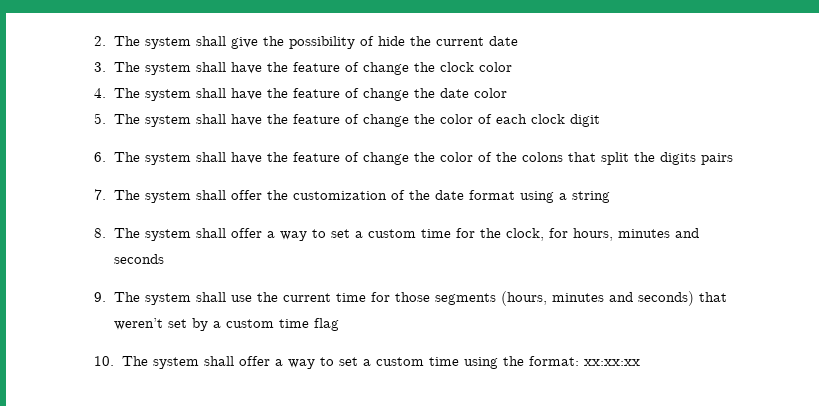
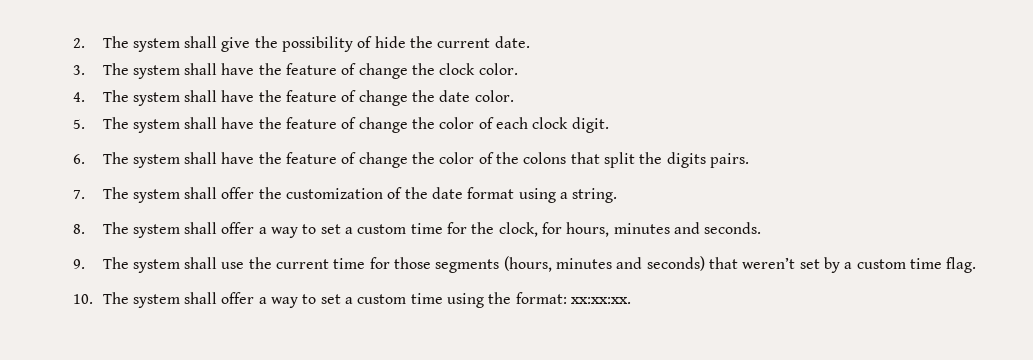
- 2. The system shall give the possibility of hide the current date
+ 2. The system shall give the possibility of hide the current date.
- 3. The system shall have the feature of change the clock color
+ 3. The system shall have the feature of change the clock color.
- 4. The system shall have the feature of change the date color
+ 4. The system shall have the feature of change the date color.
- 5. The system shall have the feature of change the color of each clock digit
+ 5. The system shall have the feature of change the color of each clock digit.
- 6. The system shall have the feature of change the color of the colons that split the digits pairs
+ 6. The system shall have the feature of change the color of the colons that split the digits pairs.
- 7. The system shall offer the customization of the date format using a string
+ 7. The system shall offer the customization of the date format using a string.
- 8. The system shall offer a way to set a custom time for the clock, for hours, minutes and seconds
+ 8. The system shall offer a way to set a custom time for the clock, for hours, minutes and seconds.
- 9. The system shall use the current time for those segments (hours, minutes and seconds) that weren’t set by a custom time flag
+ 9. The system shall use the current time for those segments (hours, minutes and seconds) that weren’t set by a custom time flag.
- 10. The system shall offer a way to set a custom time using the format: xx:xx:xx
+ 10. The system shall offer a way to set a custom time using the format: xx:xx:xx.

